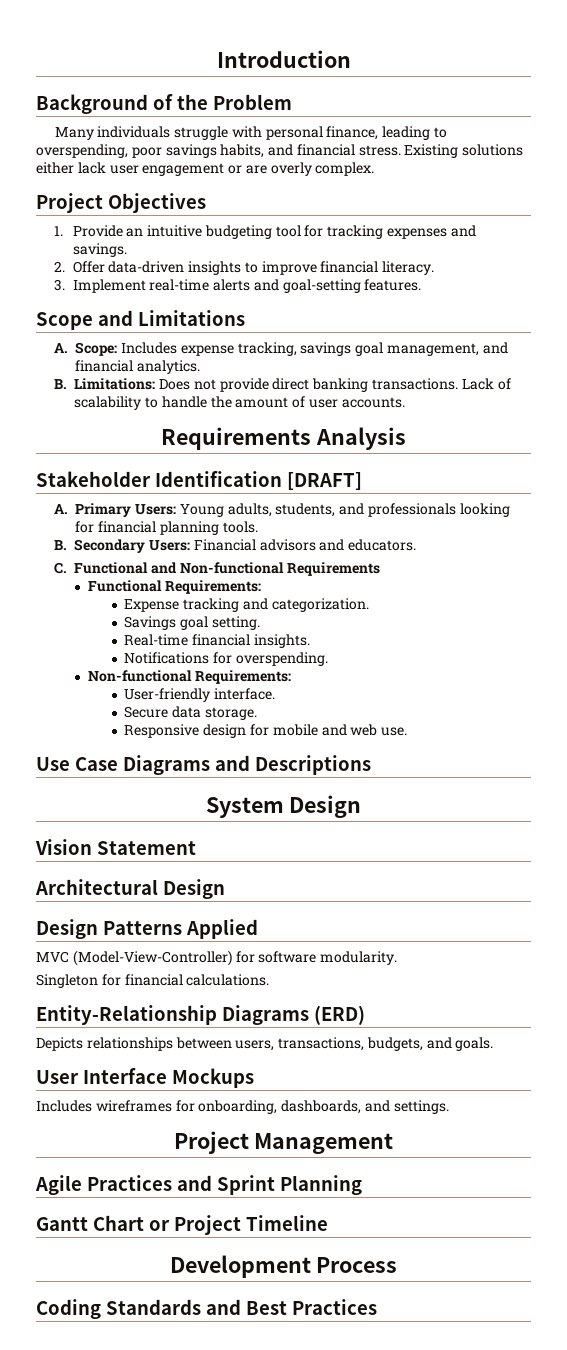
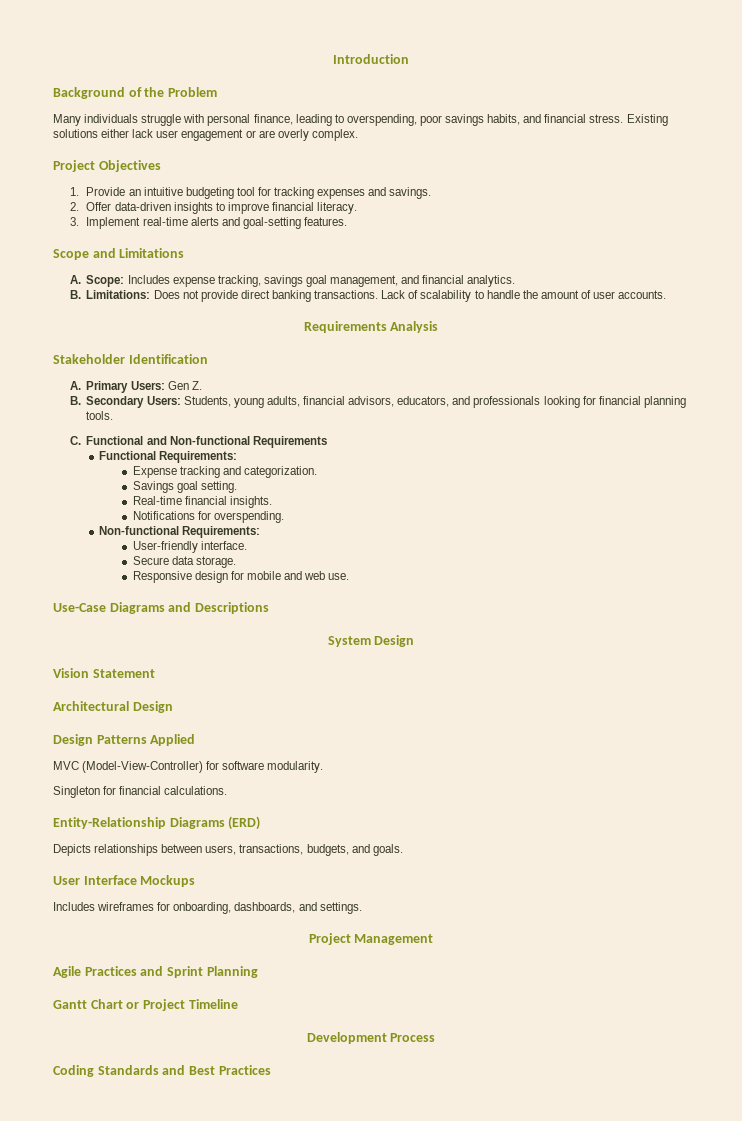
- Stakeholder Identification [DRAFT]
+ Stakeholder Identification
- A. Primary Users: Young adults, students, and professionals looking for financial planning tools.
+ A. Primary Users: Gen Z.
+ B. Secondary Users: Students, young adults, financial advisors, educators, and professionals looking for financial planning tools.
- B. Secondary Users: Financial advisors and educators.
- Use Case Diagrams and Descriptions
+ Use-Case Diagrams and Descriptions

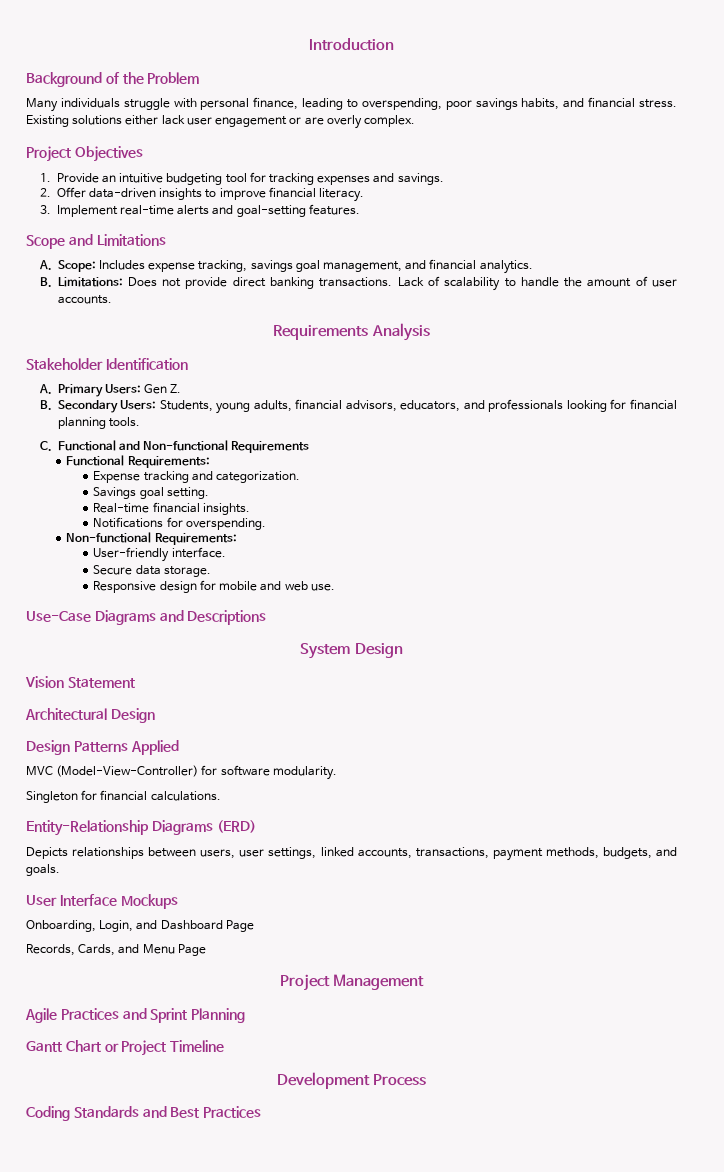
- Depicts relationships between users, transactions, budgets, and goals.
+ Depicts relationships between users, user settings, linked accounts, transactions, payment methods, budgets, and goals.
- Includes wireframes for onboarding, dashboards, and settings.
+ Onboarding, Login, and Dashboard Page
+ Records, Cards, and Menu Page

